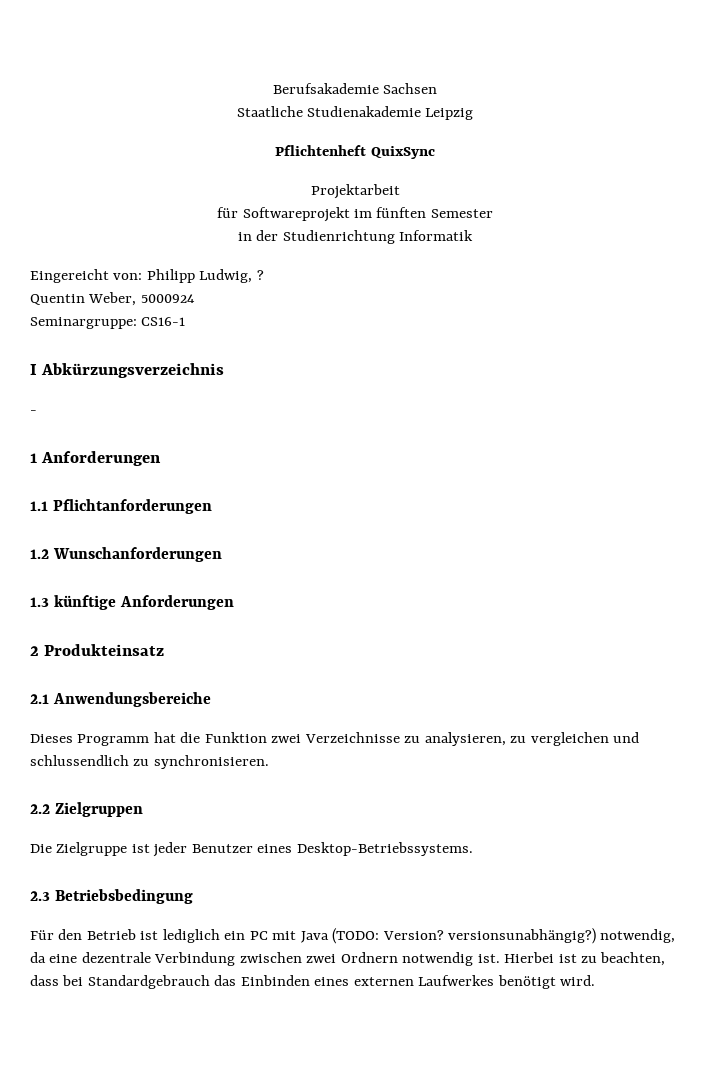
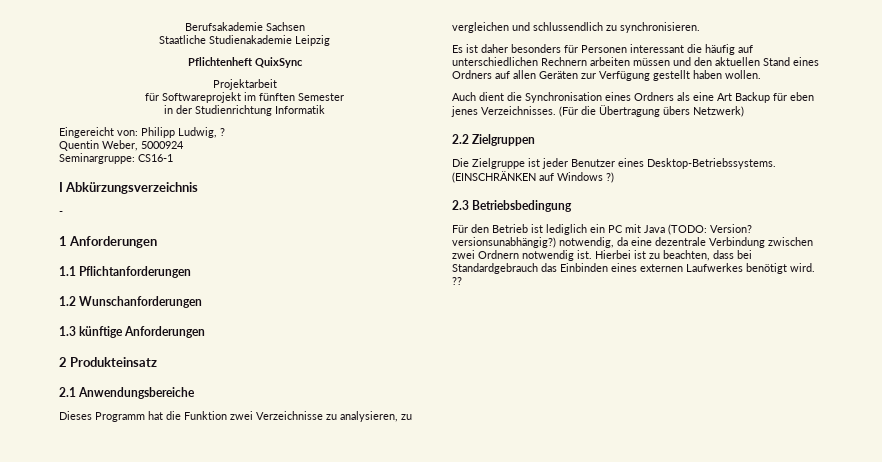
+ Es ist daher besonders für Personen interessant die häufig auf unterschiedlichen Rechnern arbeiten müssen und den aktuellen Stand eines Ordners auf allen Geräten zur Verfügung gestellt haben wollen.
+ Auch dient die Synchronisation eines Ordners als eine Art Backup für eben jenes Verzeichnisses. (Für die Übertragung übers Netzwerk)
+ (EINSCHRÄNKEN auf Windows ?)
+ ??

